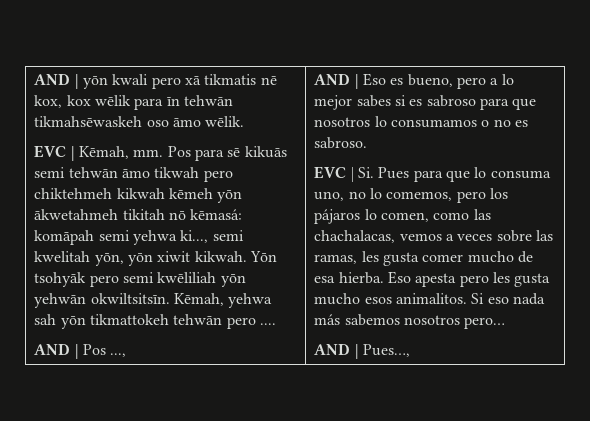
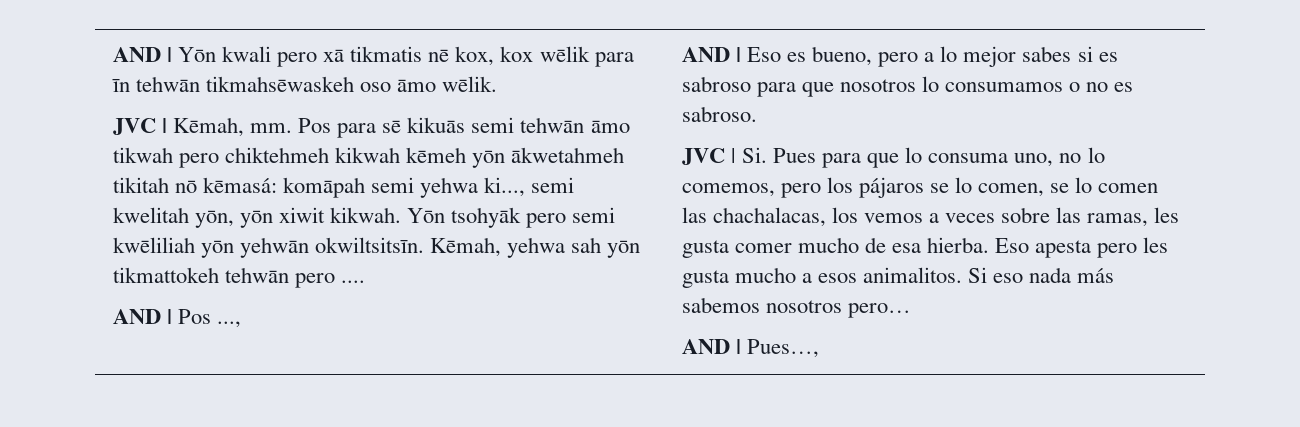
- AND | yōn kwali pero xā tikmatis nē kox, kox wēlik para īn tehwān tikmahsēwaskeh oso āmo wēlik.
+ AND | Yōn kwali pero xā tikmatis nē kox, kox wēlik para īn tehwān tikmahsēwaskeh oso āmo wēlik.
- EVC | Kēmah, mm.
+ JVC | Kēmah, mm.
- EVC | Si. Pues para que lo consuma uno, no lo comemos, pero los pájaros lo comen, como las chachalacas, vemos a veces sobre las ramas, les gusta comer mucho de esa hierba.
+ JVC | Si. Pues para que lo consuma uno, no lo comemos, pero los pájaros se lo comen, se lo comen las chachalacas, los vemos a veces sobre las ramas, les gusta comer mucho de esa hierba.
- Eso apesta pero les gusta mucho esos animalitos.
+ Eso apesta pero les gusta mucho a esos animalitos.

